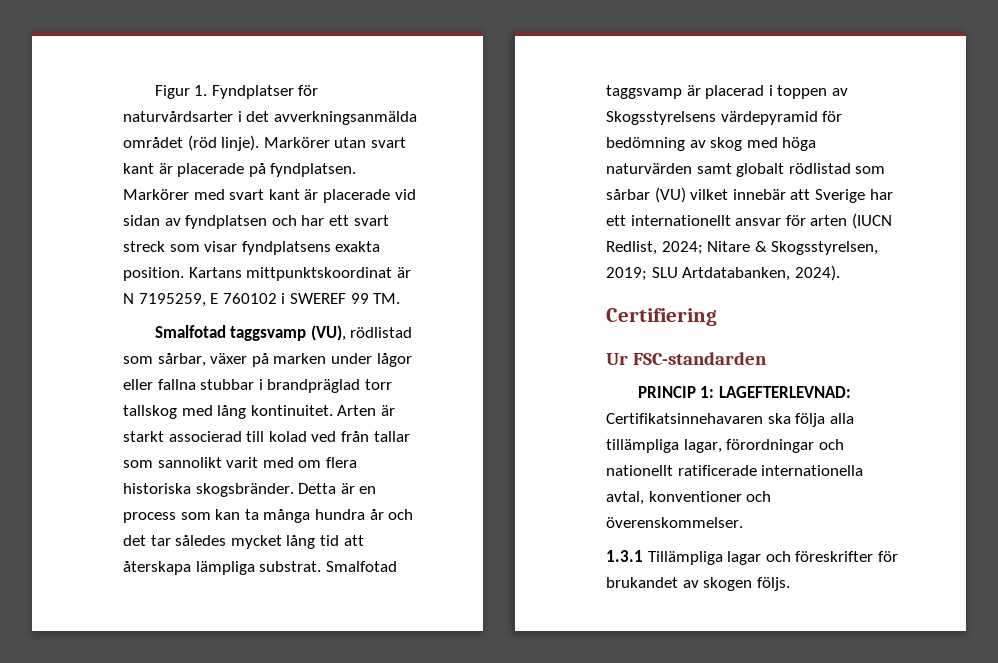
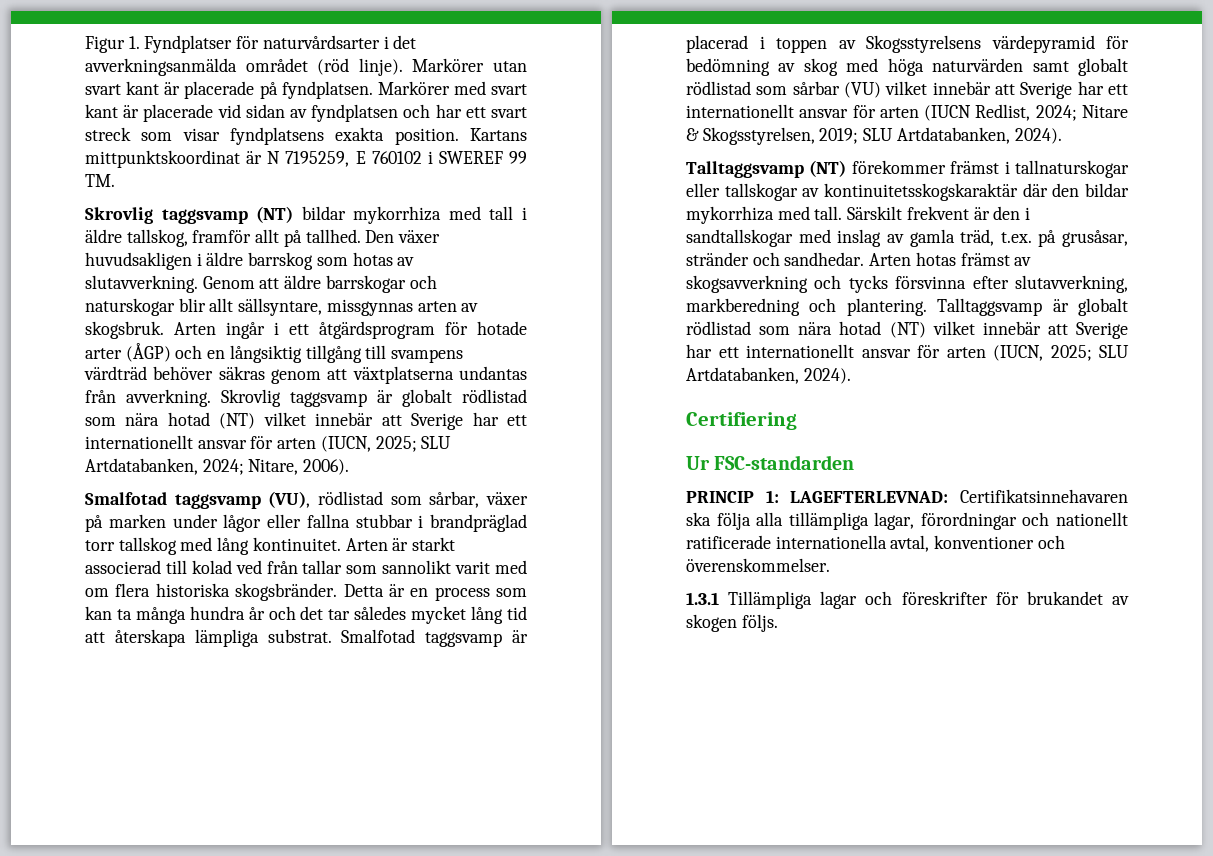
+ Skrovlig taggsvamp (NT) bildar mykorrhiza med tall i äldre tallskog, framför allt på tallhed. Den växer huvudsakligen i äldre barrskog som hotas av slutavverkning. Genom att äldre barrskogar och naturskogar blir allt sällsyntare, missgynnas arten av skogsbruk. Arten ingår i ett åtgärdsprogram för hotade arter (ÅGP) och en långsiktig tillgång till svampens värdträd behöver säkras genom att växtplatserna undantas från avverkning. Skrovlig taggsvamp är globalt rödlistad som nära hotad (NT) vilket innebär att Sverige har ett internationellt ansvar för arten (IUCN, 2025; SLU Artdatabanken, 2024; Nitare, 2006).
+ Talltaggsvamp (NT) förekommer främst i tallnaturskogar eller tallskogar av kontinuitetsskogskaraktär där den bildar mykorrhiza med tall. Särskilt frekvent är den i sandtallskogar med inslag av gamla träd, t.ex. på grusåsar, stränder och sandhedar. Arten hotas främst av skogsavverkning och tycks försvinna efter slutavverkning, markberedning och plantering. Talltaggsvamp är globalt rödlistad som nära hotad (NT) vilket innebär att Sverige har ett internationellt ansvar för arten (IUCN, 2025; SLU Artdatabanken, 2024).

